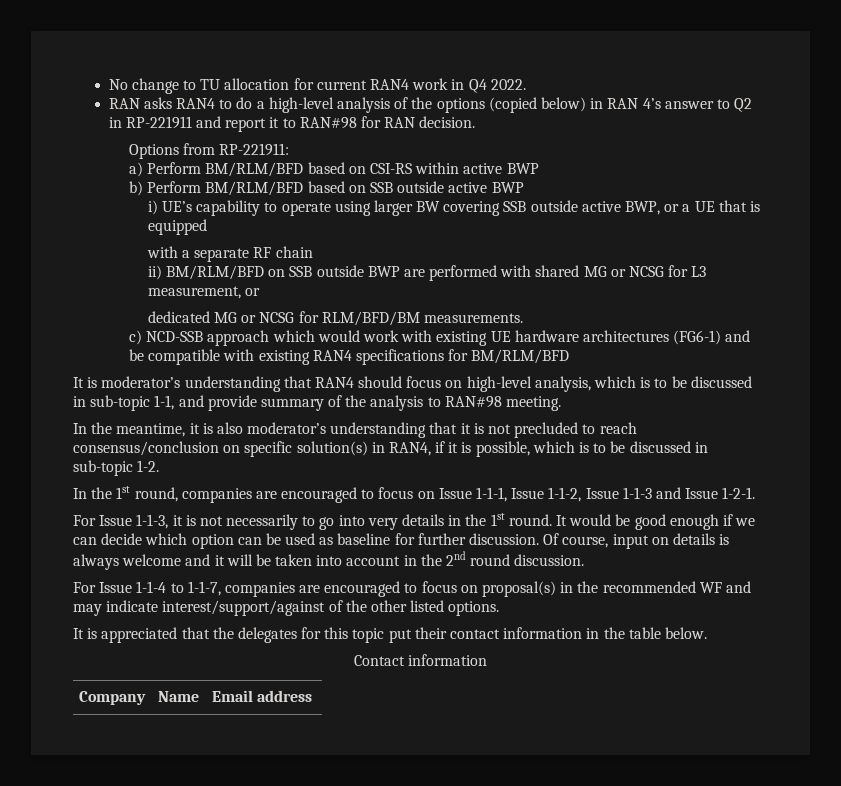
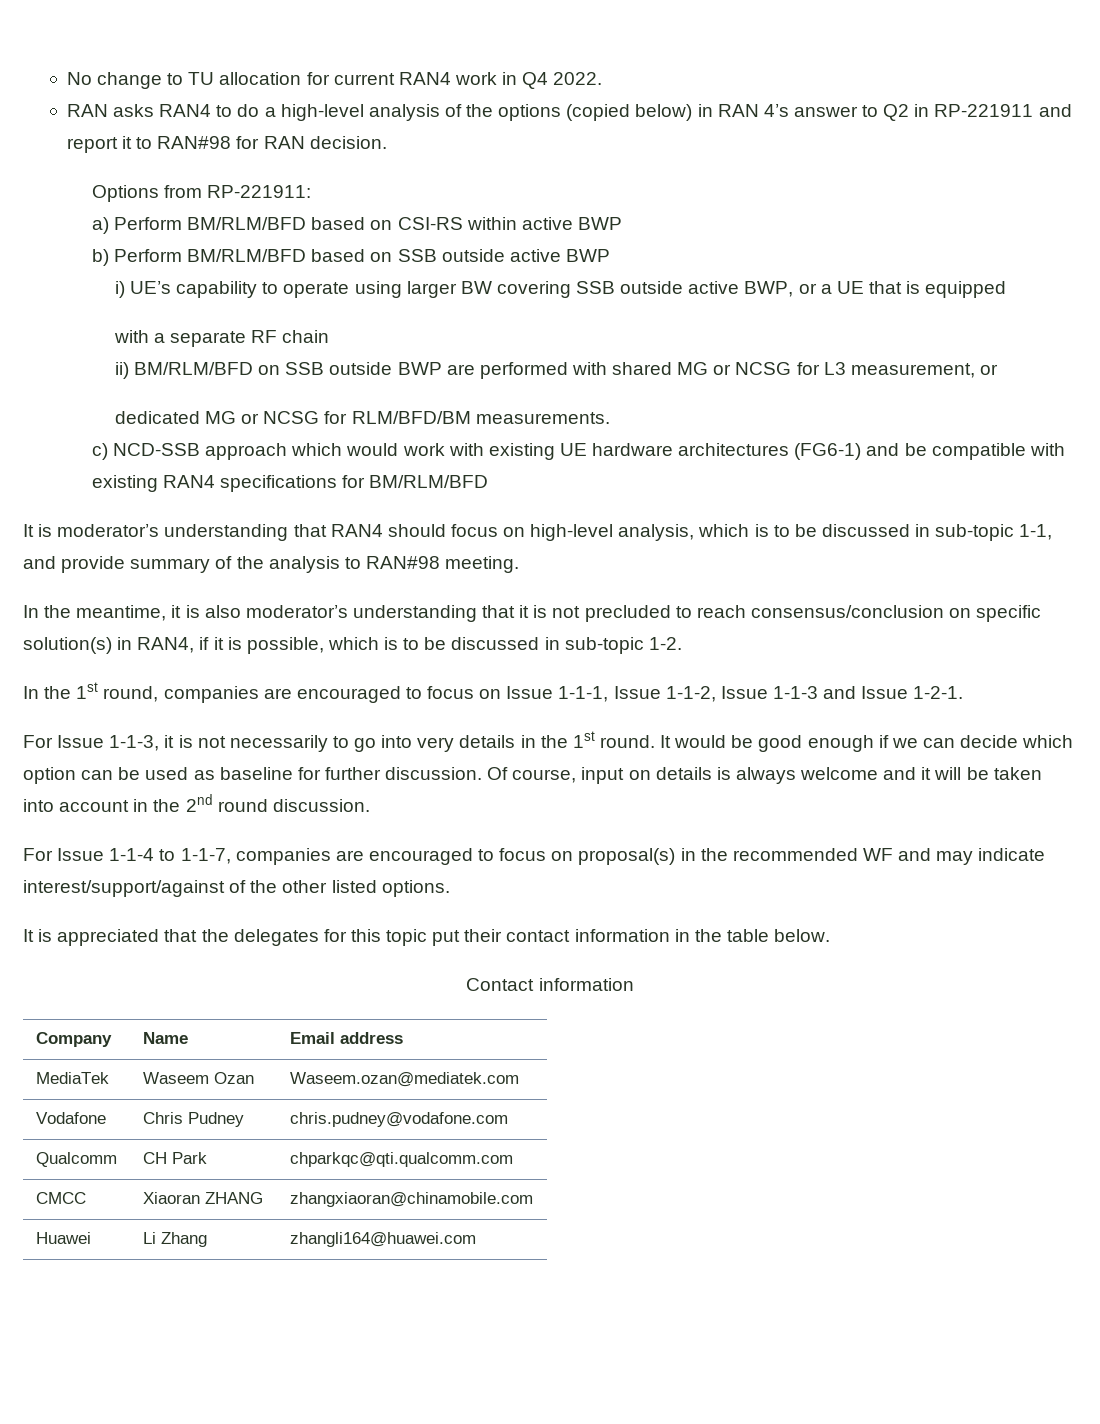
+ MediaTek | Waseem Ozan | Waseem.ozan@mediatek.com
+ Vodafone | Chris Pudney | chris.pudney@vodafone.com
+ Qualcomm | CH Park | chparkqc@qti.qualcomm.com
+ CMCC | Xiaoran ZHANG | zhangxiaoran@chinamobile.com
+ Huawei | Li Zhang | zhangli164@huawei.com

